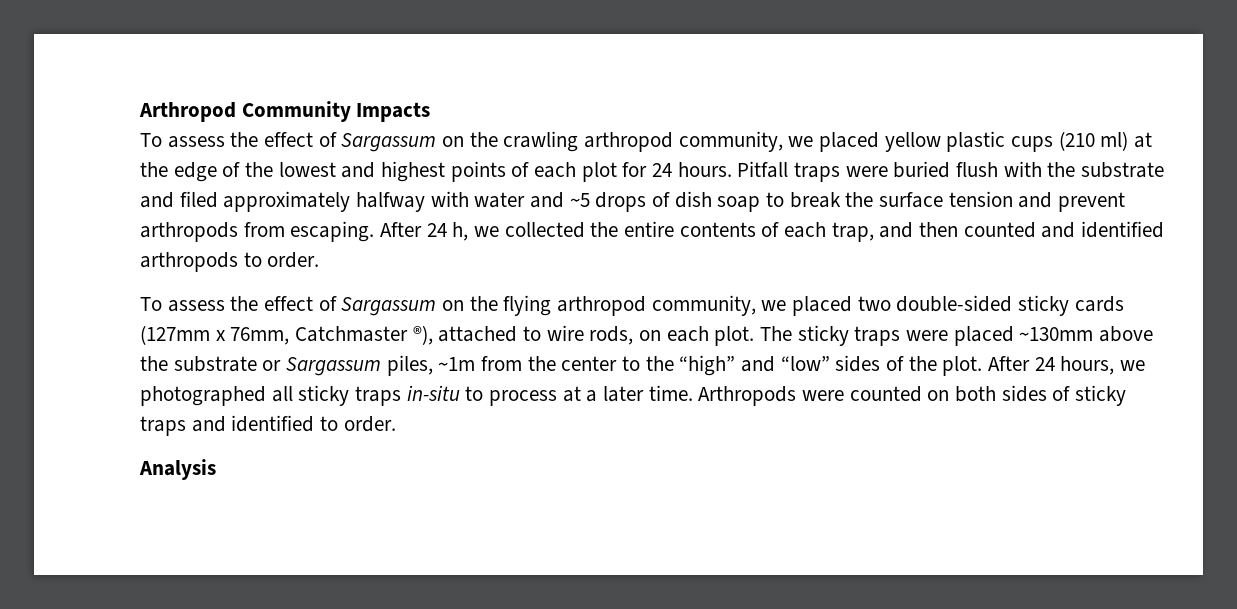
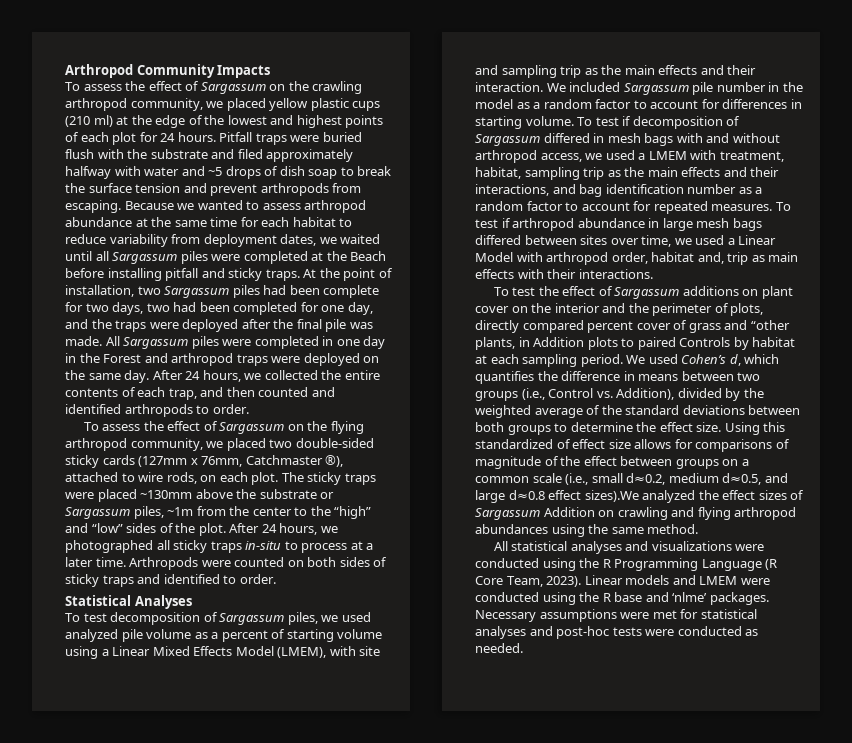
- After 24 h, we collected the entire contents of each trap, and then counted and identified arthropods to order.
+ Because we wanted to assess arthropod abundance at the same time for each habitat to reduce variability from deployment dates, we waited until all Sargassum piles were completed at the Beach before installing pitfall and sticky traps. At the point of installation, two Sargassum piles had been complete for two days, two had been completed for one day, and the traps were deployed after the final pile was made. All Sargassum piles were completed in one day in the Forest and arthropod traps were deployed on the same day. After 24 hours, we collected the entire contents of each trap, and then counted and identified arthropods to order.
- Analysis
+ Statistical Analyses
+ To test decomposition of Sargassum piles, we used analyzed pile volume as a percent of starting volume using a Linear Mixed Effects Model (LMEM), with site and sampling trip as the main effects and their interaction. We included Sargassum pile number in the model as a random factor to account for differences in starting volume. To test if decomposition of Sargassum differed in mesh bags with and without arthropod access, we used a LMEM with treatment, habitat, sampling trip as the main effects and their interactions, and bag identification number as a random factor to account for repeated measures. To test if arthropod abundance in large mesh bags differed between sites over time, we used a Linear Model with arthropod order, habitat and, trip as main effects with their interactions.
+ To test the effect of Sargassum additions on plant cover on the interior and the perimeter of plots, directly compared percent cover of grass and “other plants, in Addition plots to paired Controls by habitat at each sampling period. We used Cohen’s d, which quantifies the difference in means between two groups (i.e., Control vs. Addition), divided by the weighted average of the standard deviations between both groups to determine the effect size. Using this standardized of effect size allows for comparisons of magnitude of the effect between groups on a common scale (i.e., small d≈0.2, medium d≈0.5, and large d≈0.8 effect sizes).We analyzed the effect sizes of Sargassum Addition on crawling and flying arthropod abundances using the same method.
+ All statistical analyses and visualizations were conducted using the R Programming Language (R Core Team, 2023). Linear models and LMEM were conducted using the R base and ‘nlme’ packages. Necessary assumptions were met for statistical analyses and post-hoc tests were conducted as needed.

